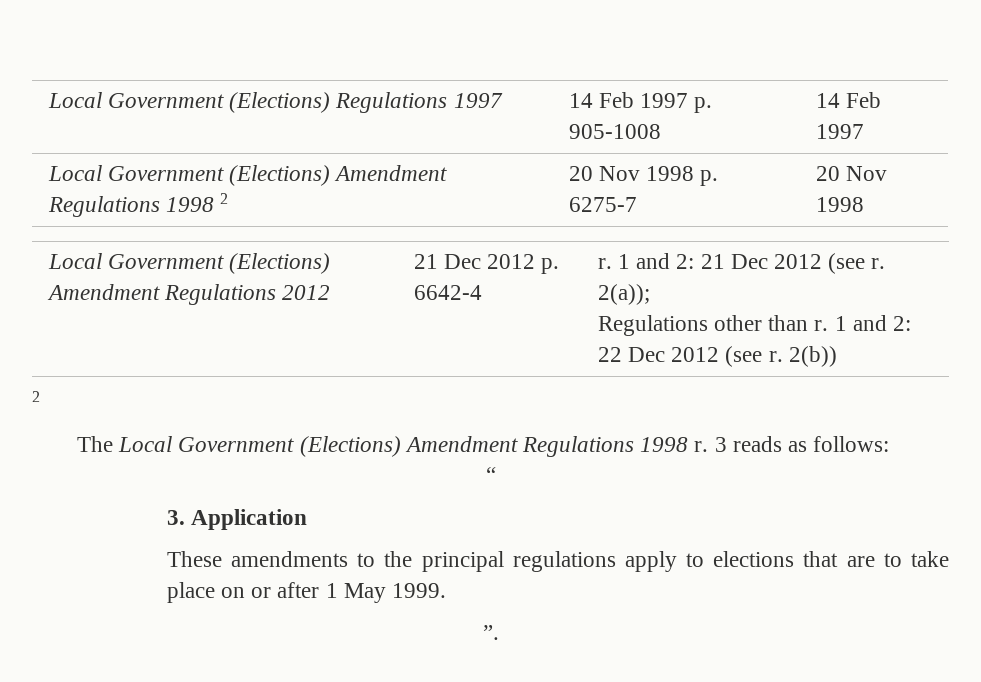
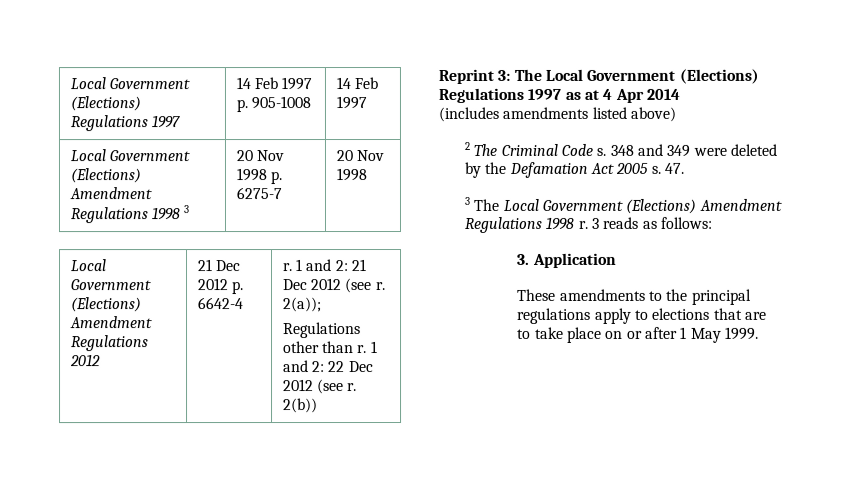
- Local Government (Elections) Amendment Regulations 1998 2 | 20 Nov 1998 p. 6275-7 | 20 Nov 1998
+ Local Government (Elections) Amendment Regulations 1998 3 | 20 Nov 1998 p. 6275-7 | 20 Nov 1998
  Local Government (Elections) Amendment Regulations 2012 | 21 Dec 2012 p. 6642-4 | r. 1 and 2: 21 Dec 2012 (see r. 2(a));
  Regulations other than r. 1 and 2: 22 Dec 2012 (see r. 2(b))
- 2
- The Local Government (Elections) Amendment Regulations 1998 r.
+ Reprint 3: The Local Government (Elections) Regulations 1997 as at 4 Apr 2014
+ (includes amendments listed above)
+ 2 The Criminal Code s. 348 and 349 were deleted by the Defamation Act 2005 s. 47.
+ 3 The Local Government (Elections) Amendment Regulations 1998 r.
- “
- ”.

